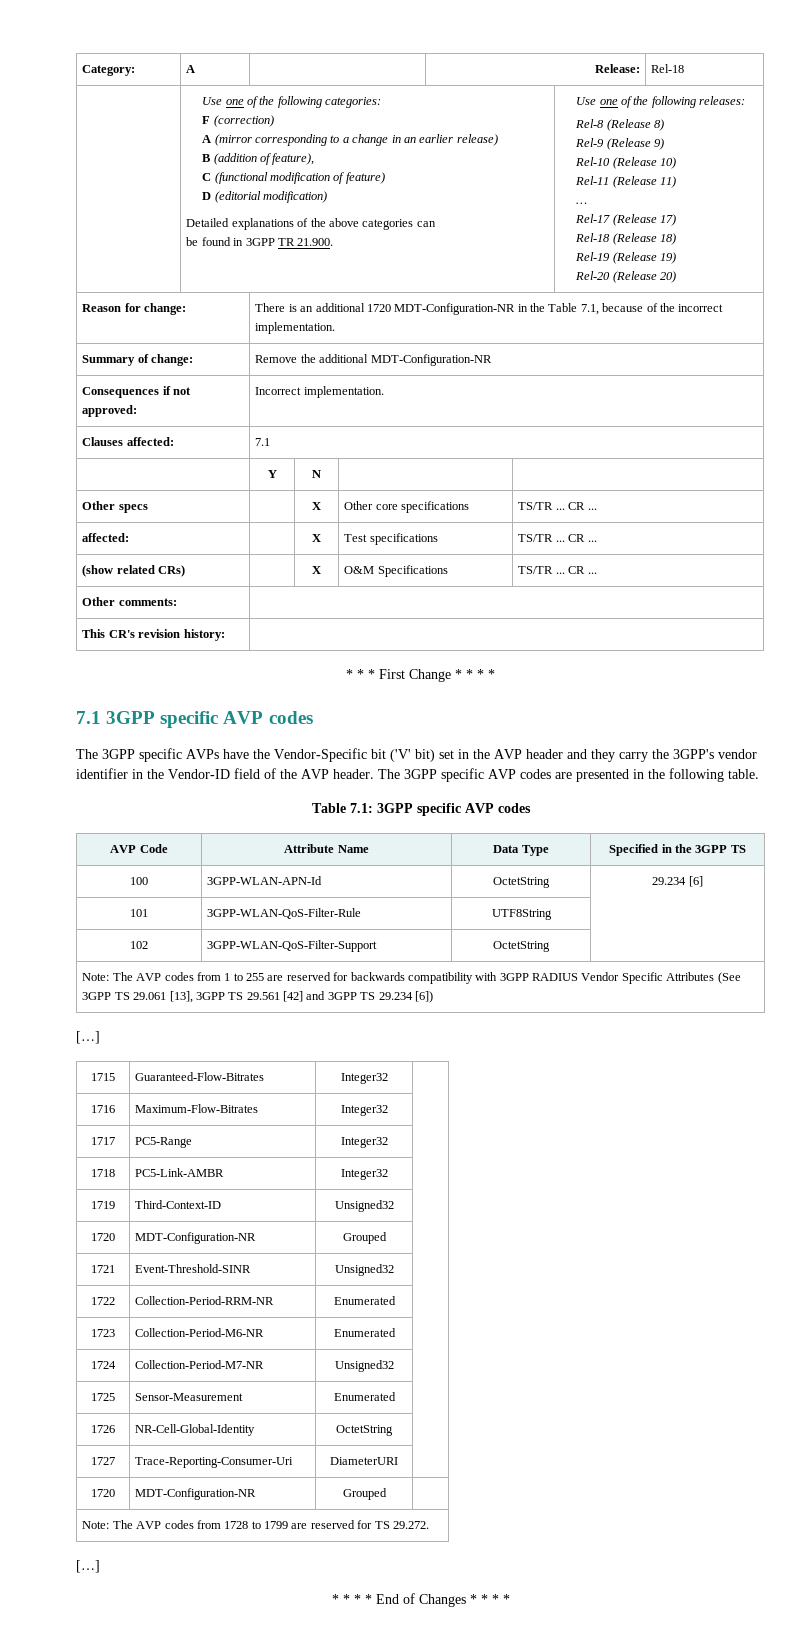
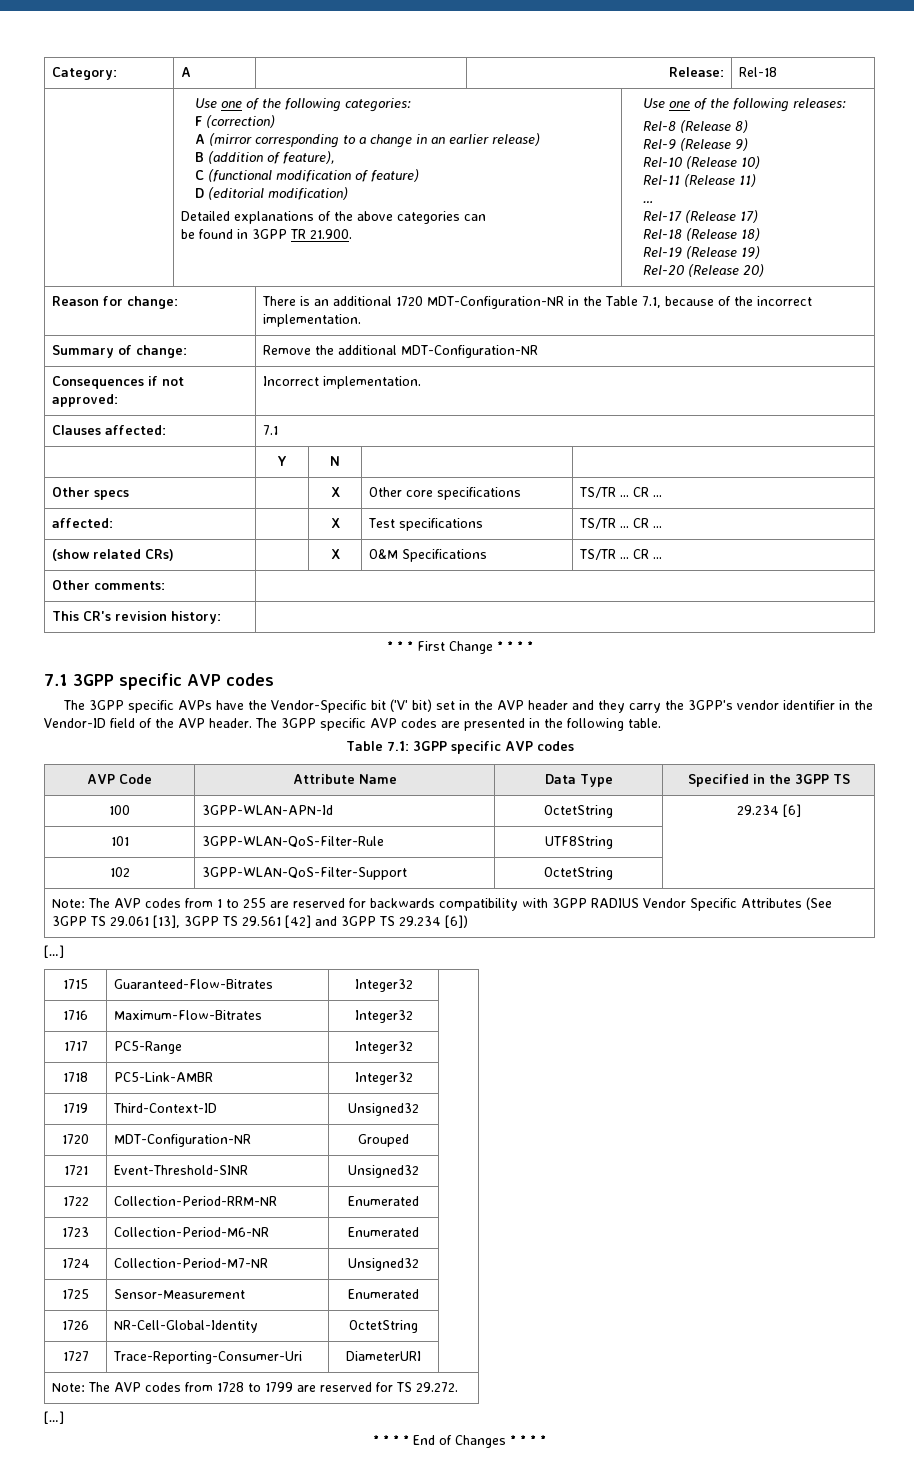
  1727 | Trace-Reporting-Consumer-Uri | DiameterURI |
- 1720 | MDT-Configuration-NR | Grouped |

